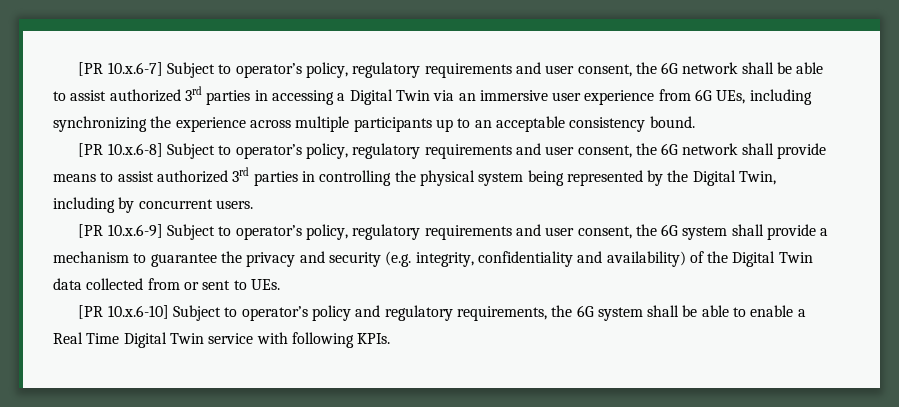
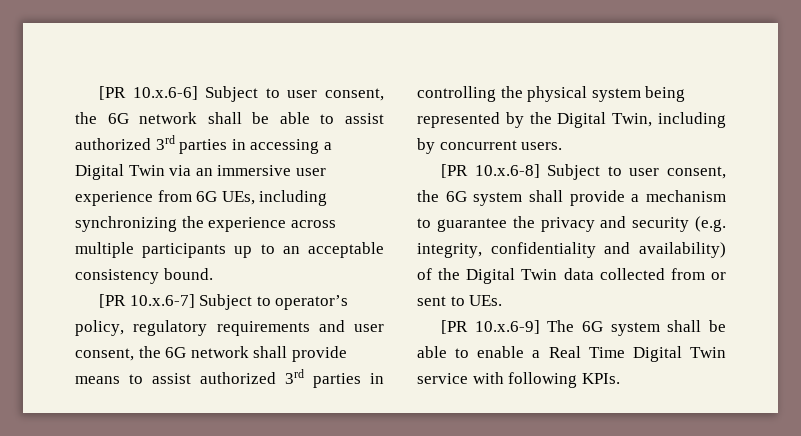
- [PR 10.x.6-7] Subject to operator’s policy, regulatory requirements and user consent, the 6G network shall be able to assist authorized 3rd parties in accessing a Digital Twin via an immersive user experience from 6G UEs, including synchronizing the experience across multiple participants up to an acceptable consistency bound.
+ [PR 10.x.6-6] Subject to user consent, the 6G network shall be able to assist authorized 3rd parties in accessing a Digital Twin via an immersive user experience from 6G UEs, including synchronizing the experience across multiple participants up to an acceptable consistency bound.
- [PR 10.x.6-8] Subject to operator’s policy, regulatory requirements and user consent, the 6G network shall provide means to assist authorized 3rd parties in controlling the physical system being represented by the Digital Twin, including by concurrent users.
+ [PR 10.x.6-7] Subject to operator’s policy, regulatory requirements and user consent, the 6G network shall provide means to assist authorized 3rd parties in controlling the physical system being represented by the Digital Twin, including by concurrent users.
- [PR 10.x.6-9] Subject to operator’s policy, regulatory requirements and user consent, the 6G system shall provide a mechanism to guarantee the privacy and security (e.g. integrity, confidentiality and availability) of the Digital Twin data collected from or sent to UEs.
+ [PR 10.x.6-8] Subject to user consent, the 6G system shall provide a mechanism to guarantee the privacy and security (e.g. integrity, confidentiality and availability) of the Digital Twin data collected from or sent to UEs.
- [PR 10.x.6-10] Subject to operator’s policy and regulatory requirements, the 6G system shall be able to enable a Real Time Digital Twin service with following KPIs.
+ [PR 10.x.6-9] The 6G system shall be able to enable a Real Time Digital Twin service with following KPIs.

